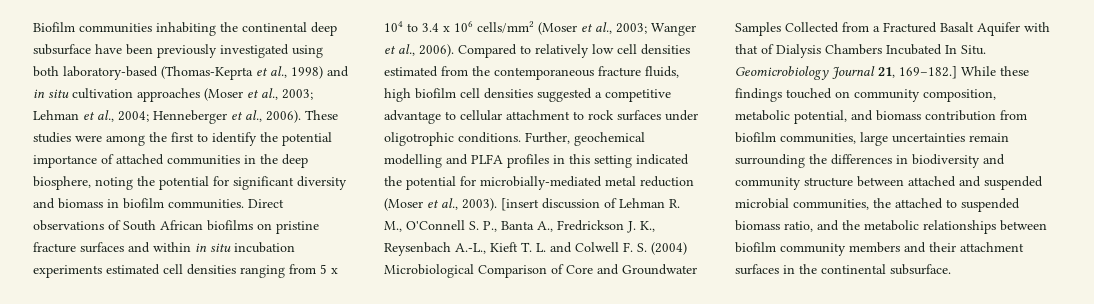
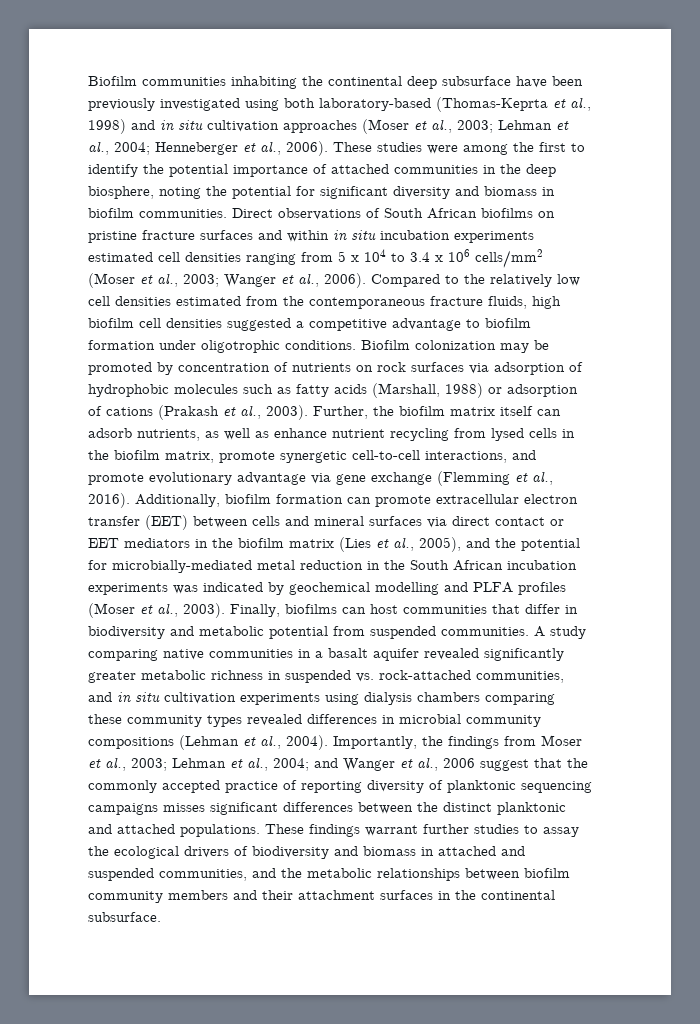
- Compared to relatively low cell densities estimated from the contemporaneous fracture fluids, high biofilm cell densities suggested a competitive advantage to cellular attachment to rock surfaces under oligotrophic conditions. Further, geochemical modelling and PLFA profiles in this setting indicated the potential for microbially-mediated metal reduction (Moser et al., 2003). [insert discussion of Lehman R. M., O'Connell S. P., Banta A., Fredrickson J. K., Reysenbach A.-L., Kieft T. L. and Colwell F. S. (2004) Microbiological Comparison of Core and Groundwater Samples Collected from a Fractured Basalt Aquifer with that of Dialysis Chambers Incubated In Situ. Geomicrobiology Journal 21, 169–182.] While these findings touched on community composition, metabolic potential, and biomass contribution from biofilm communities, large uncertainties remain surrounding the differences in biodiversity and community structure between attached and suspended microbial communities, the attached to suspended biomass ratio, and the metabolic relationships between biofilm community members and their attachment surfaces in the continental subsurface.
+ Compared to the relatively low cell densities estimated from the contemporaneous fracture fluids, high biofilm cell densities suggested a competitive advantage to biofilm formation under oligotrophic conditions. Biofilm colonization may be promoted by concentration of nutrients on rock surfaces via adsorption of hydrophobic molecules such as fatty acids (Marshall, 1988) or adsorption of cations (Prakash et al., 2003). Further, the biofilm matrix itself can adsorb nutrients, as well as enhance nutrient recycling from lysed cells in the biofilm matrix, promote synergetic cell-to-cell interactions, and promote evolutionary advantage via gene exchange (Flemming et al., 2016). Additionally, biofilm formation can promote extracellular electron transfer (EET) between cells and mineral surfaces via direct contact or EET mediators in the biofilm matrix (Lies et al., 2005), and the potential for microbially-mediated metal reduction in the South African incubation experiments was indicated by geochemical modelling and PLFA profiles (Moser et al., 2003). Finally, biofilms can host communities that differ in biodiversity and metabolic potential from suspended communities. A study comparing native communities in a basalt aquifer revealed significantly greater metabolic richness in suspended vs. rock-attached communities, and in situ cultivation experiments using dialysis chambers comparing these community types revealed differences in microbial community compositions (Lehman et al., 2004). Importantly, the findings from Moser et al., 2003; Lehman et al., 2004; and Wanger et al., 2006 suggest that the commonly accepted practice of reporting diversity of planktonic sequencing campaigns misses significant differences between the distinct planktonic and attached populations. These findings warrant further studies to assay the ecological drivers of biodiversity and biomass in attached and suspended communities, and the metabolic relationships between biofilm community members and their attachment surfaces in the continental subsurface.

